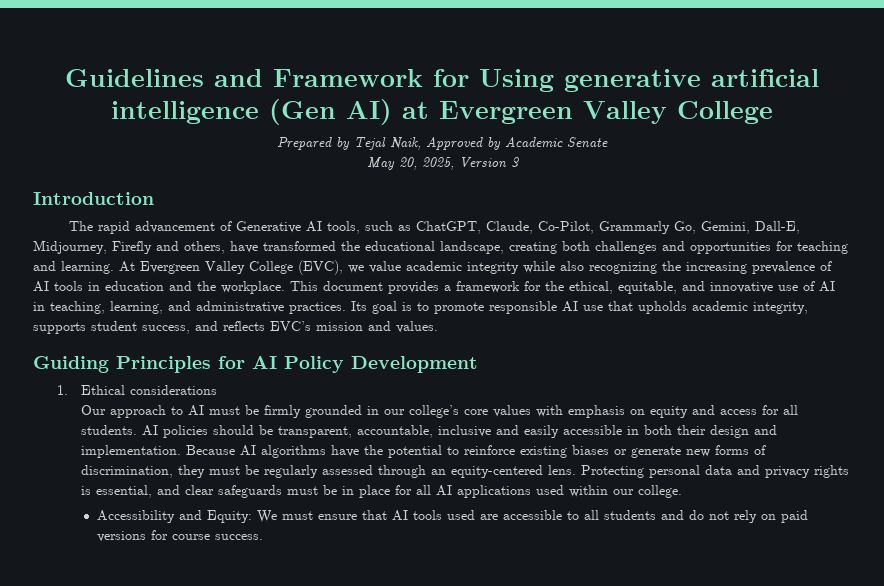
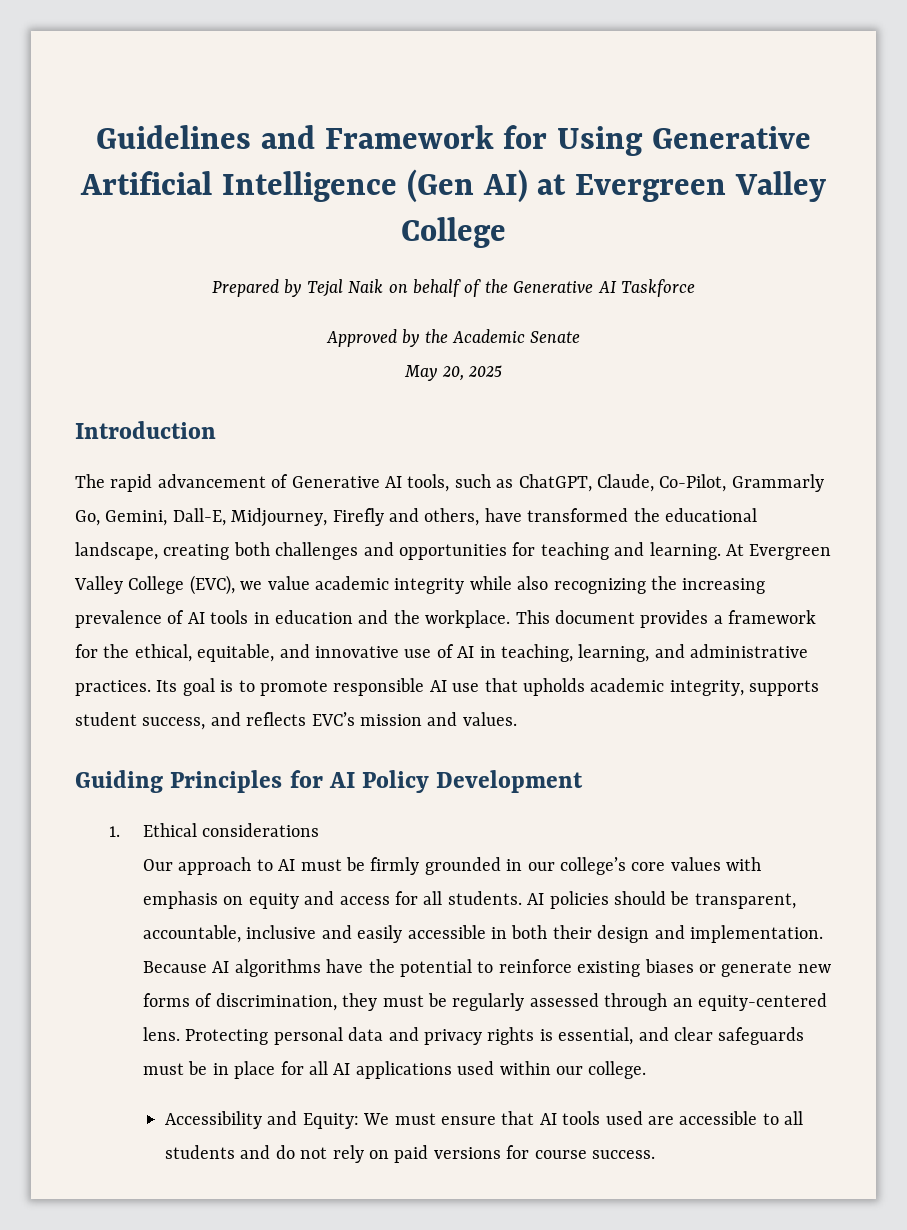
- Guidelines and Framework for Using generative artificial intelligence (Gen AI) at Evergreen Valley College
+ Guidelines and Framework for Using Generative Artificial Intelligence (Gen AI) at Evergreen Valley College
- Prepared by Tejal Naik, Approved by Academic Senate
+ Prepared by Tejal Naik on behalf of the Generative AI Taskforce
+ Approved by the Academic Senate
- May 20, 2025, Version 3
+ May 20, 2025

